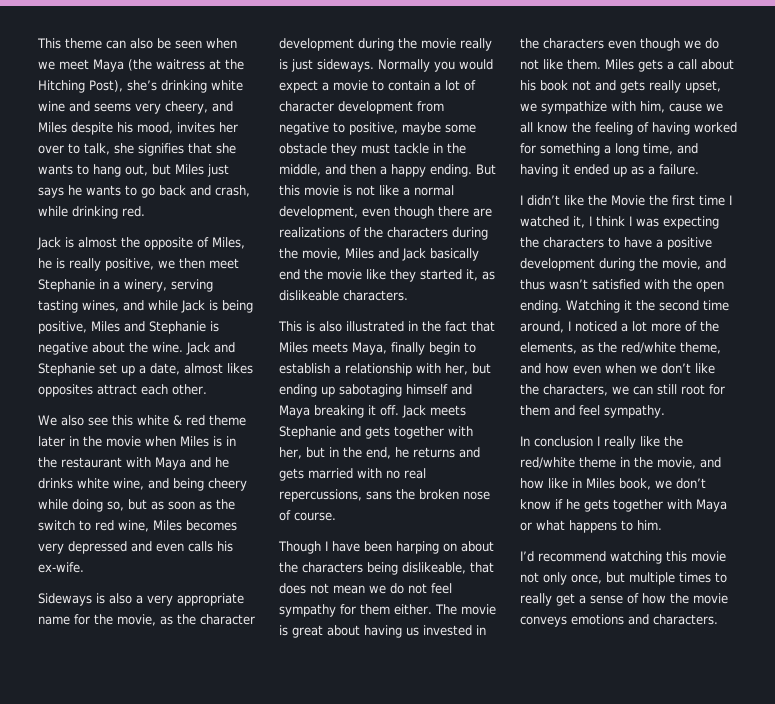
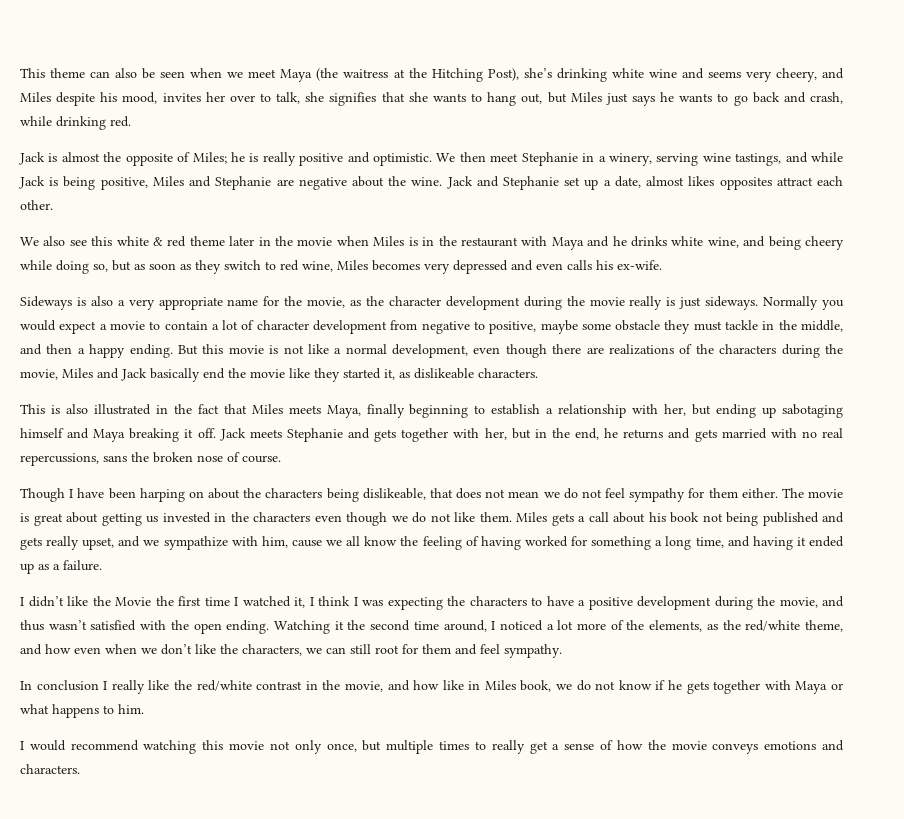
- Jack is almost the opposite of Miles, he is really positive, we then meet Stephanie in a winery, serving tasting wines, and while Jack is being positive, Miles and Stephanie is negative about the wine.
+ Jack is almost the opposite of Miles; he is really positive and optimistic. We then meet Stephanie in a winery, serving wine tastings, and while Jack is being positive, Miles and Stephanie are negative about the wine.
- We also see this white & red theme later in the movie when Miles is in the restaurant with Maya and he drinks white wine, and being cheery while doing so, but as soon as the switch to red wine, Miles becomes very depressed and even calls his ex-wife.
+ We also see this white & red theme later in the movie when Miles is in the restaurant with Maya and he drinks white wine, and being cheery while doing so, but as soon as they switch to red wine, Miles becomes very depressed and even calls his ex-wife.
- This is also illustrated in the fact that Miles meets Maya, finally begin to establish a relationship with her, but ending up sabotaging himself and Maya breaking it off.
+ This is also illustrated in the fact that Miles meets Maya, finally beginning to establish a relationship with her, but ending up sabotaging himself and Maya breaking it off.
- The movie is great about having us invested in the characters even though we do not like them.
+ The movie is great about getting us invested in the characters even though we do not like them.
- Miles gets a call about his book not and gets really upset, we sympathize with him, cause we all know the feeling of having worked for something a long time, and having it ended up as a failure.
+ Miles gets a call about his book not being published and gets really upset, and we sympathize with him, cause we all know the feeling of having worked for something a long time, and having it ended up as a failure.
- In conclusion I really like the red/white theme in the movie, and how like in Miles book, we don’t know if he gets together with Maya or what happens to him.
+ In conclusion I really like the red/white contrast in the movie, and how like in Miles book, we do not know if he gets together with Maya or what happens to him.
- I’d recommend watching this movie not only once, but multiple times to really get a sense of how the movie conveys emotions and characters.
+ I would recommend watching this movie not only once, but multiple times to really get a sense of how the movie conveys emotions and characters.

